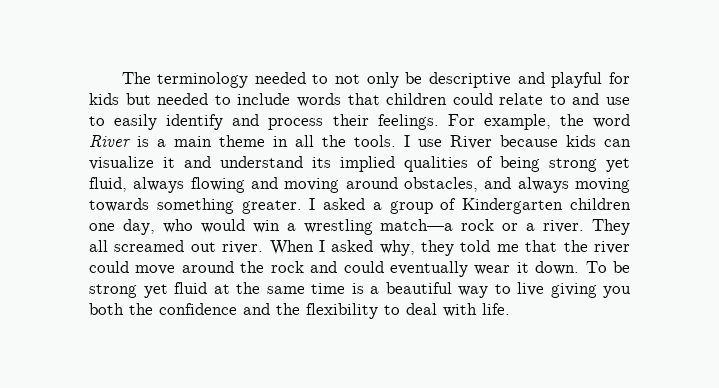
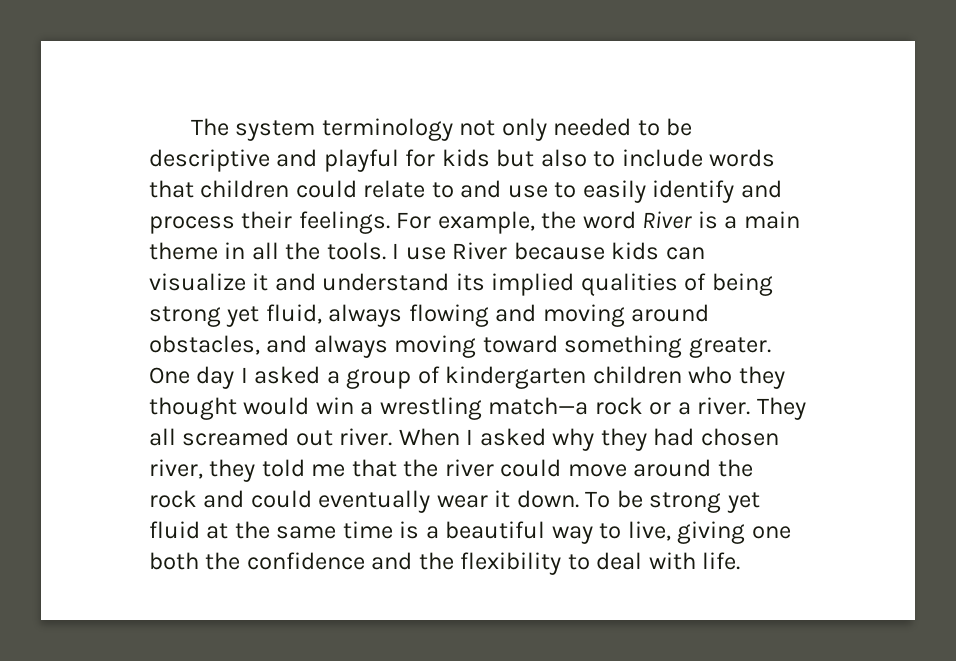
- The terminology needed to not only be descriptive and playful for kids but needed to include words that children could relate to and use to easily identify and process their feelings.
+ The system terminology not only needed to be descriptive and playful for kids but also to include words that children could relate to and use to easily identify and process their feelings.
- I use River because kids can visualize it and understand its implied qualities of being strong yet fluid, always flowing and moving around obstacles, and always moving towards something greater.
+ I use River because kids can visualize it and understand its implied qualities of being strong yet fluid, always flowing and moving around obstacles, and always moving toward something greater.
- I asked a group of Kindergarten children one day, who would win a wrestling match—a rock or a river.
+ One day I asked a group of kindergarten children who they thought would win a wrestling match—a rock or a river.
- When I asked why, they told me that the river could move around the rock and could eventually wear it down.
+ When I asked why they had chosen river, they told me that the river could move around the rock and could eventually wear it down.
- To be strong yet fluid at the same time is a beautiful way to live giving you both the confidence and the flexibility to deal with life.
+ To be strong yet fluid at the same time is a beautiful way to live, giving one both the confidence and the flexibility to deal with life.

